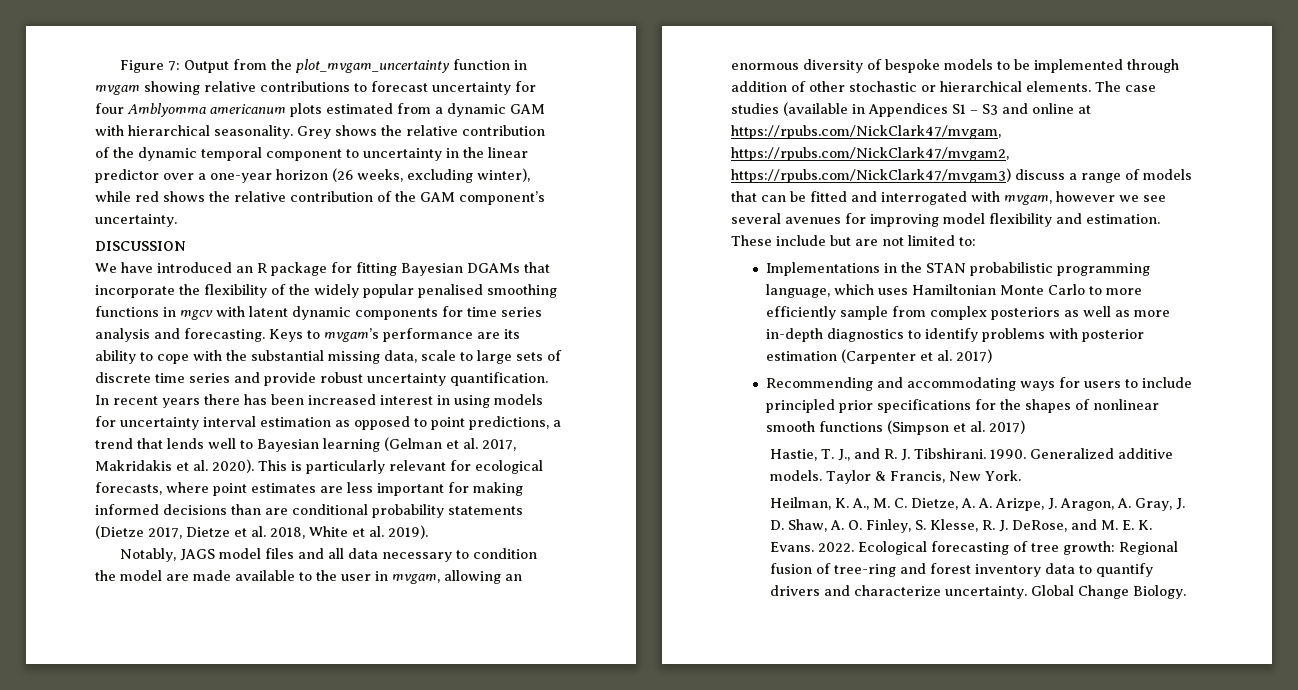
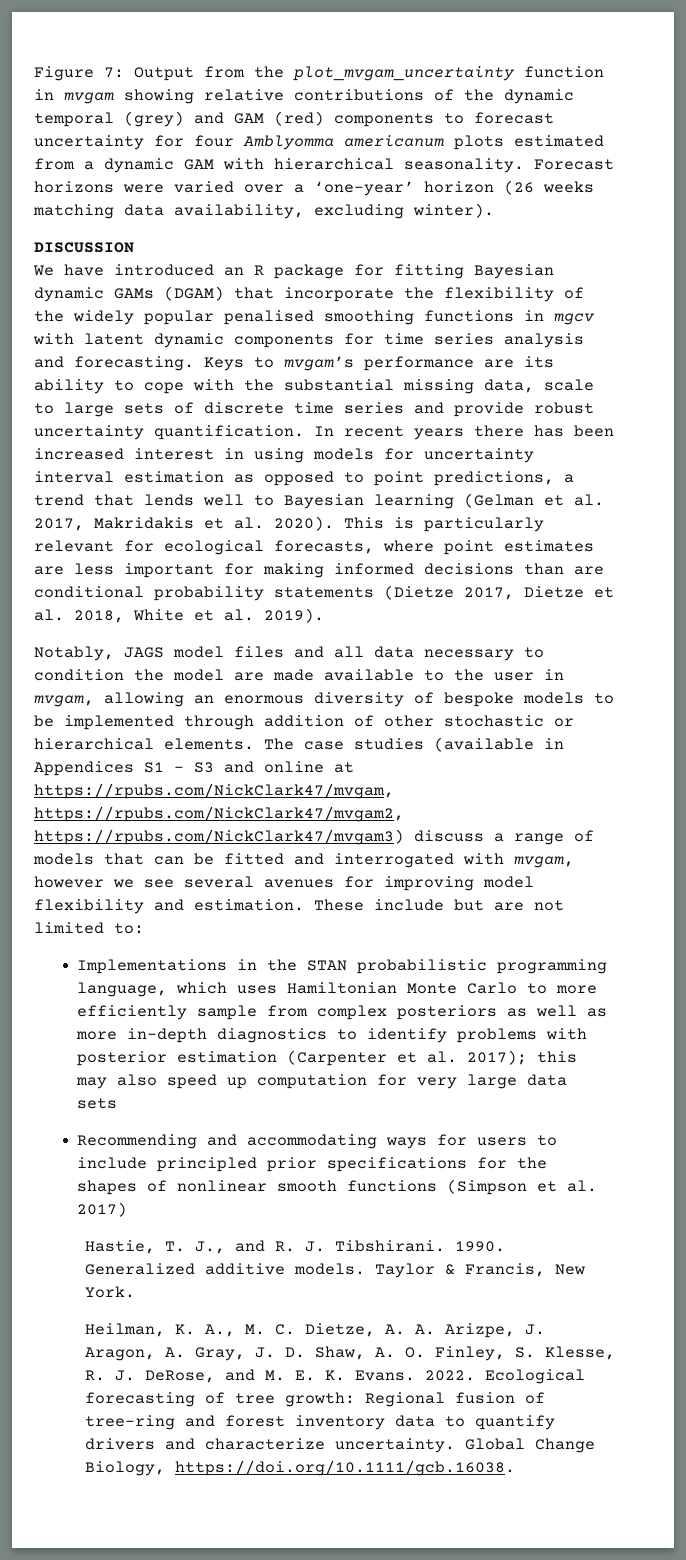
- Figure 7: Output from the plot_mvgam_uncertainty function in mvgam showing relative contributions to forecast uncertainty for four Amblyomma americanum plots estimated from a dynamic GAM with hierarchical seasonality.
+ Figure 7: Output from the plot_mvgam_uncertainty function in mvgam showing relative contributions of the dynamic temporal (grey) and GAM (red) components to forecast uncertainty for four Amblyomma americanum plots estimated from a dynamic GAM with hierarchical seasonality.
- Grey shows the relative contribution of the dynamic temporal component to uncertainty in the linear predictor over a one-year horizon (26 weeks, excluding winter), while red shows the relative contribution of the GAM component’s uncertainty.
+ Forecast horizons were varied over a ‘one-year’ horizon (26 weeks matching data availability, excluding winter).
- We have introduced an R package for fitting Bayesian DGAMs that incorporate the flexibility of the widely popular penalised smoothing functions in mgcv with latent dynamic components for time series analysis and forecasting.
+ We have introduced an R package for fitting Bayesian dynamic GAMs (DGAM) that incorporate the flexibility of the widely popular penalised smoothing functions in mgcv with latent dynamic components for time series analysis and forecasting.
- Implementations in the STAN probabilistic programming language, which uses Hamiltonian Monte Carlo to more efficiently sample from complex posteriors as well as more in-depth diagnostics to identify problems with posterior estimation (Carpenter et al. 2017)
+ Implementations in the STAN probabilistic programming language, which uses Hamiltonian Monte Carlo to more efficiently sample from complex posteriors as well as more in-depth diagnostics to identify problems with posterior estimation (Carpenter et al. 2017); this may also speed up computation for very large data sets
- Global Change Biology.
+ Global Change Biology, https://doi.org/10.1111/gcb.16038.

